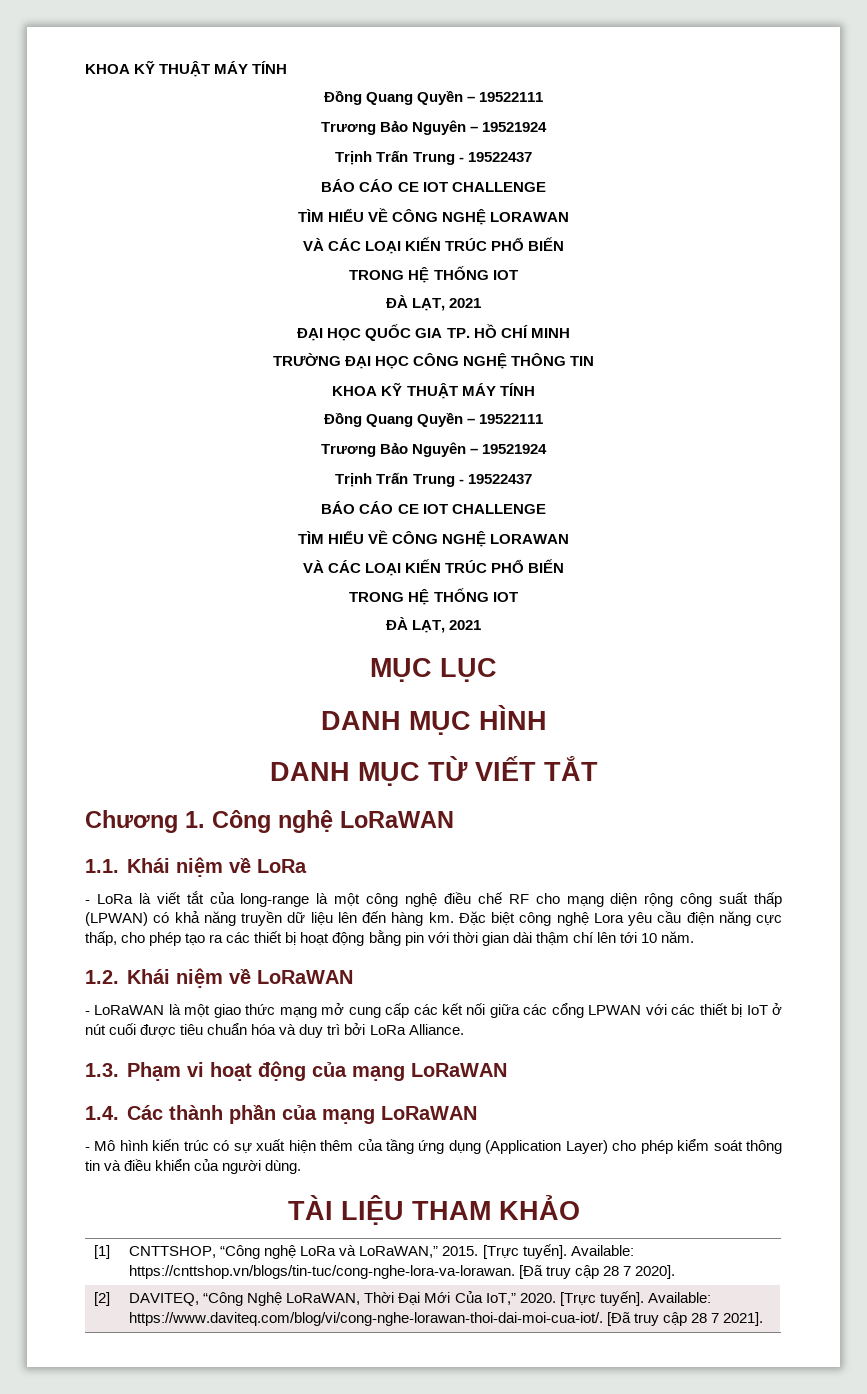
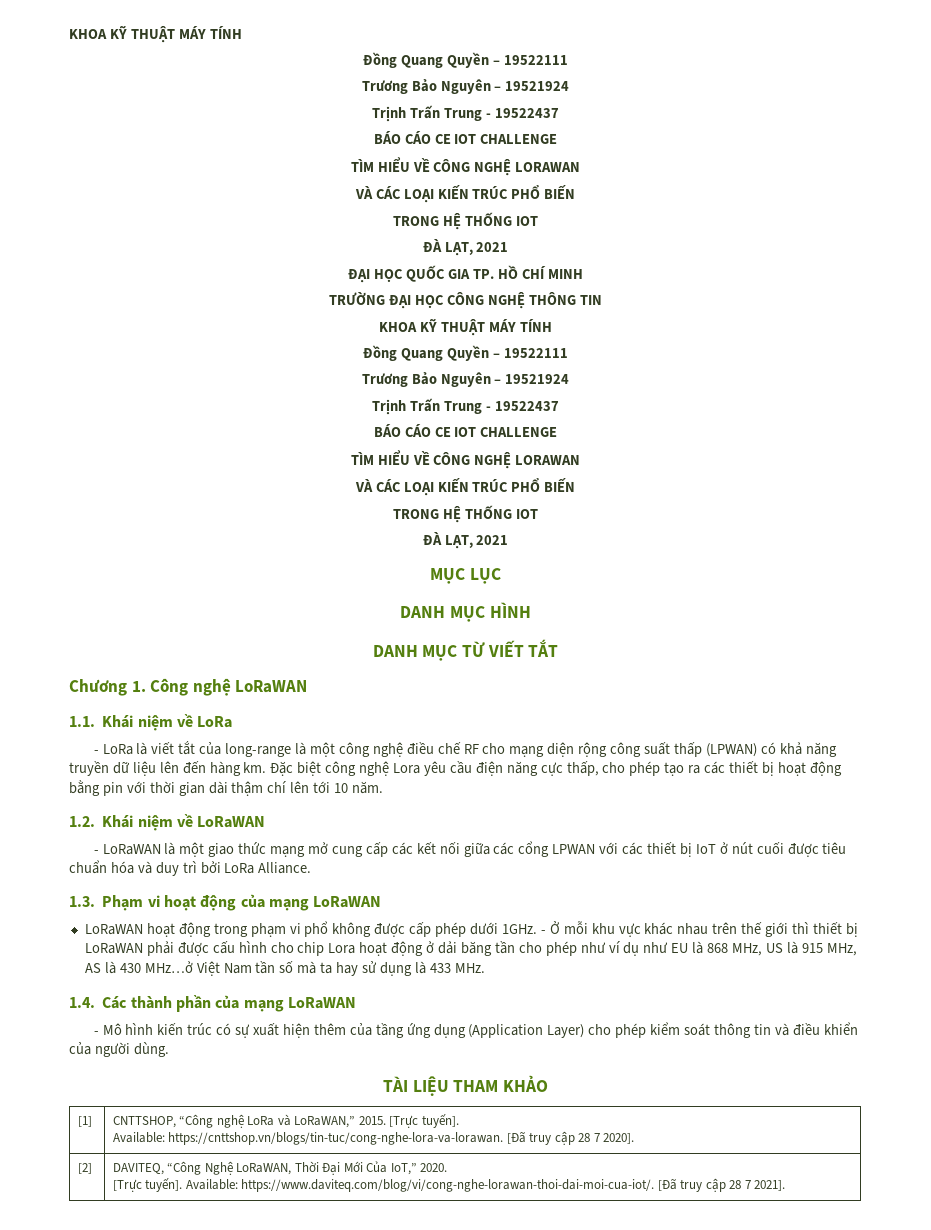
+ LoRaWAN hoạt động trong phạm vi phổ không được cấp phép dưới 1GHz. - Ở mỗi khu vực khác nhau trên thế giới thì thiết bị LoRaWAN phải được cấu hình cho chip Lora hoạt động ở dải băng tần cho phép như ví dụ như EU là 868 MHz, US là 915 MHz, AS là 430 MHz…ở Việt Nam tần số mà ta hay sử dụng là 433 MHz.
- [1] | CNTTSHOP, “Công nghệ LoRa và LoRaWAN,” 2015. [Trực tuyến]. Available: https://cnttshop.vn/blogs/tin-tuc/cong-nghe-lora-va-lorawan. [Đã truy cập 28 7 2020].
+ [1] | CNTTSHOP, “Công nghệ LoRa và LoRaWAN,” 2015. [Trực tuyến].
+ Available: https://cnttshop.vn/blogs/tin-tuc/cong-nghe-lora-va-lorawan. [Đã truy cập 28 7 2020].
- [2] | DAVITEQ, “Công Nghệ LoRaWAN, Thời Đại Mới Của IoT,” 2020. [Trực tuyến]. Available: https://www.daviteq.com/blog/vi/cong-nghe-lorawan-thoi-dai-moi-cua-iot/. [Đã truy cập 28 7 2021].
+ [2] | DAVITEQ, “Công Nghệ LoRaWAN, Thời Đại Mới Của IoT,” 2020.
+ [Trực tuyến]. Available: https://www.daviteq.com/blog/vi/cong-nghe-lorawan-thoi-dai-moi-cua-iot/. [Đã truy cập 28 7 2021].

